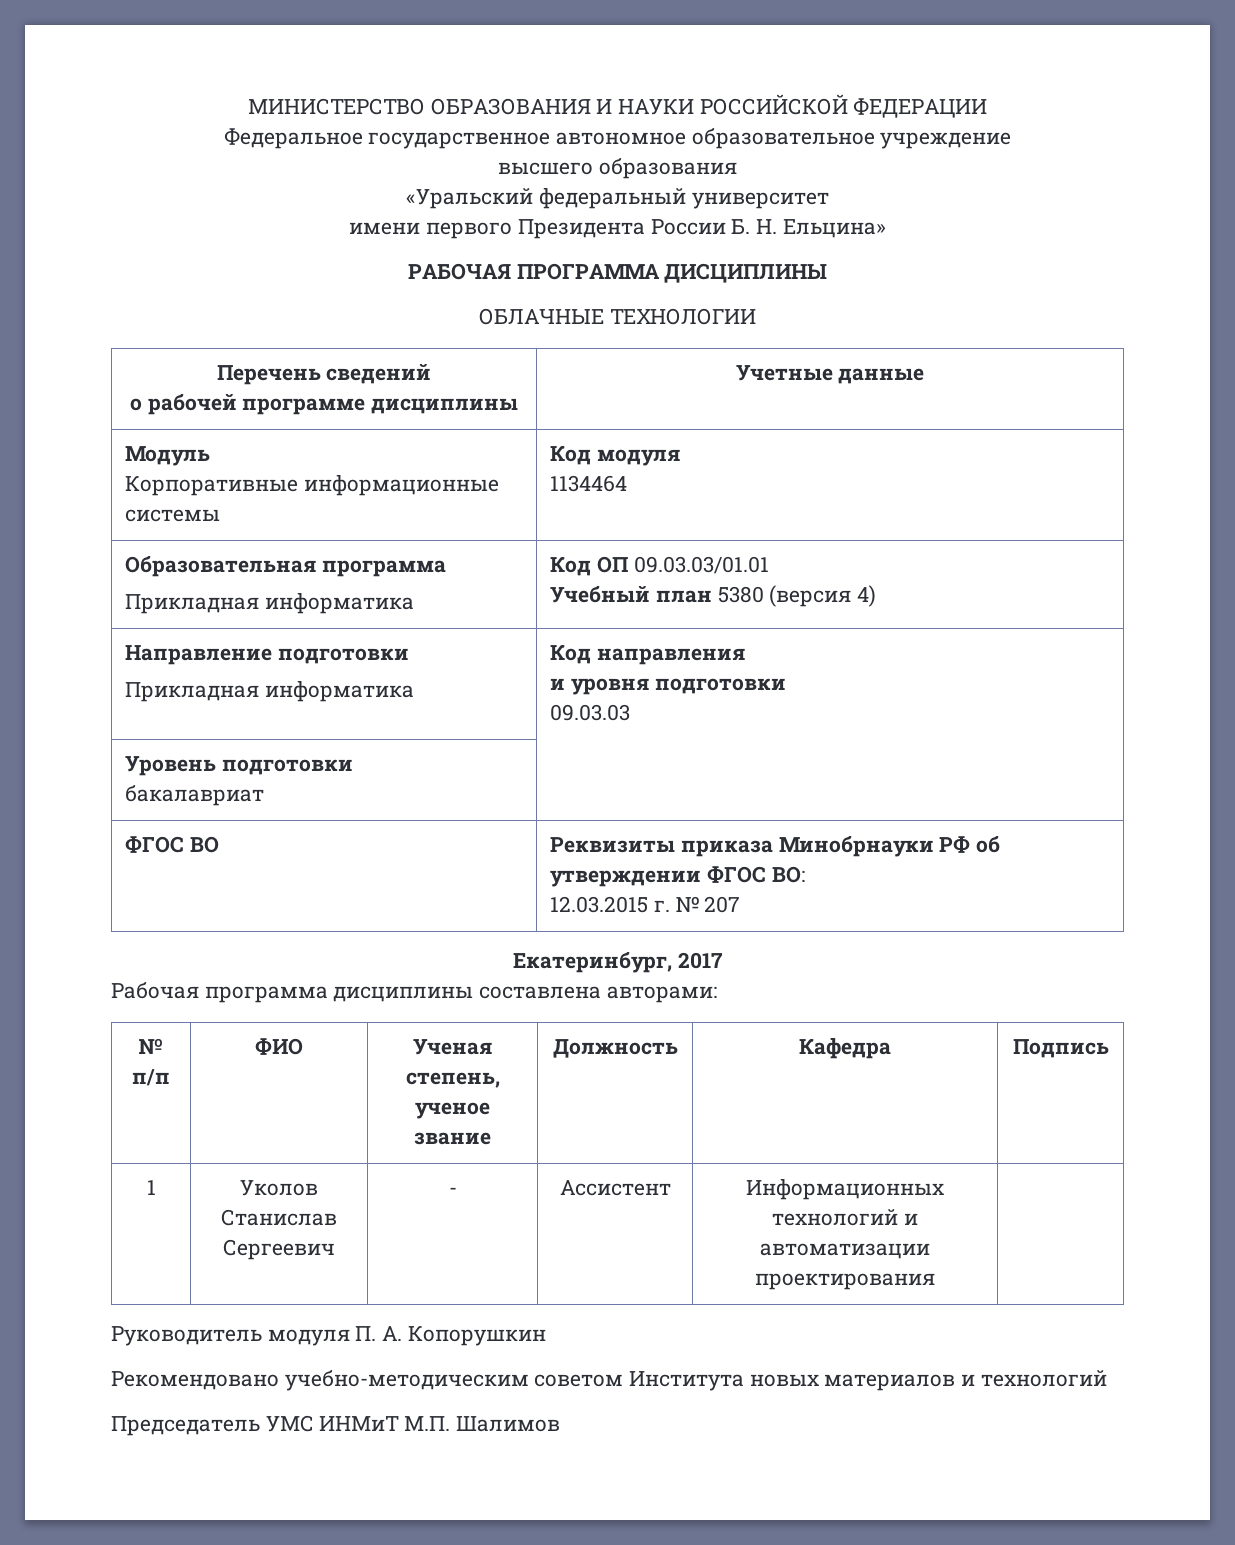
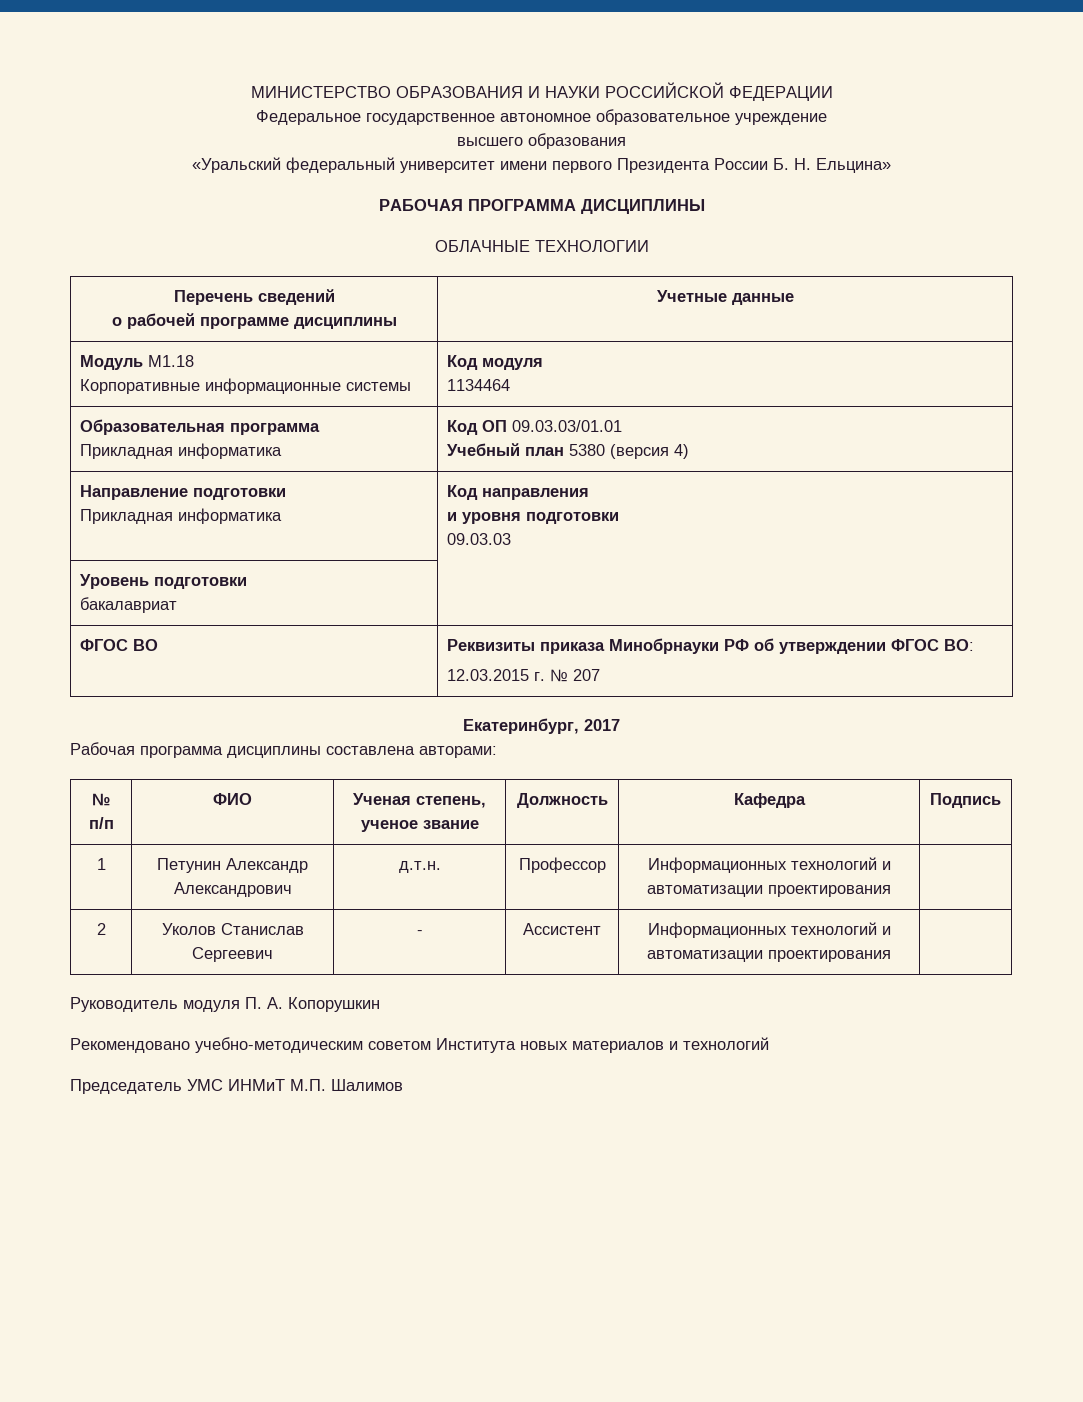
- «Уральский федеральный университет
- имени первого Президента России Б. Н. Ельцина»
+ «Уральский федеральный университет имени первого Президента России Б. Н. Ельцина»
- Модуль
+ Модуль М1.18
- 1 | Уколов Станислав Сергеевич | - | Ассистент | Информационных технологий и автоматизации проектирования |
+ 1 | Петунин Александр Александрович | д.т.н. | Профессор | Информационных технологий и автоматизации проектирования |
+ 2 | Уколов Станислав Сергеевич | - | Ассистент | Информационных технологий и автоматизации проектирования |

